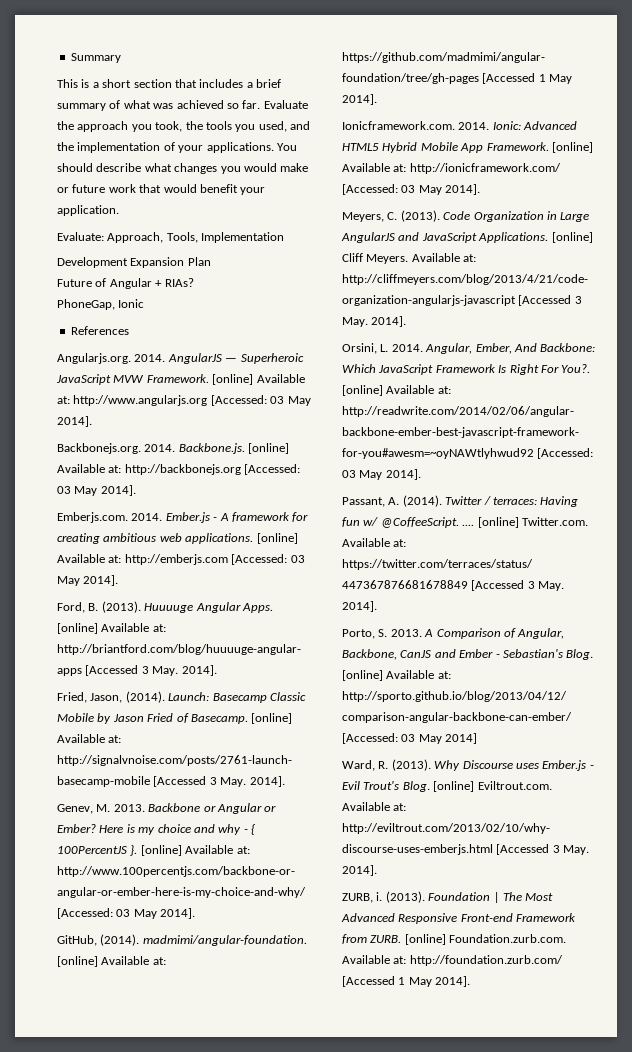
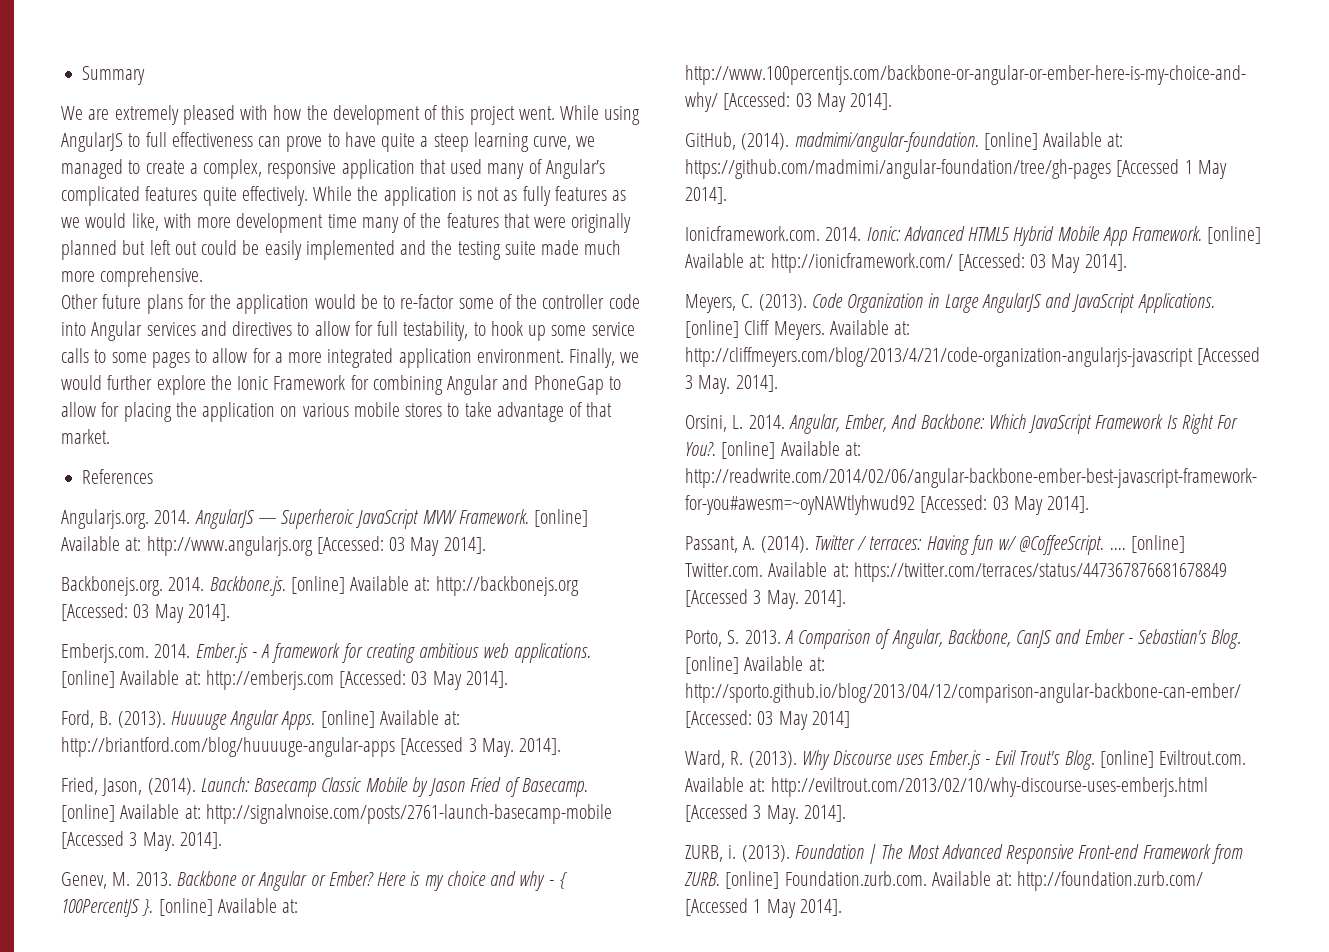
- This is a short section that includes a brief summary of what was achieved so far. Evaluate the approach you took, the tools you used, and the implementation of your applications. You should describe what changes you would make or future work that would benefit your application.
- Evaluate: Approach, Tools, Implementation
- Development Expansion Plan
- Future of Angular + RIAs?
- PhoneGap, Ionic
+ We are extremely pleased with how the development of this project went. While using AngularJS to full effectiveness can prove to have quite a steep learning curve, we managed to create a complex, responsive application that used many of Angular’s complicated features quite effectively. While the application is not as fully features as we would like, with more development time many of the features that were originally planned but left out could be easily implemented and the testing suite made much more comprehensive.
+ Other future plans for the application would be to re-factor some of the controller code into Angular services and directives to allow for full testability, to hook up some service calls to some pages to allow for a more integrated application environment. Finally, we would further explore the Ionic Framework for combining Angular and PhoneGap to allow for placing the application on various mobile stores to take advantage of that market.

